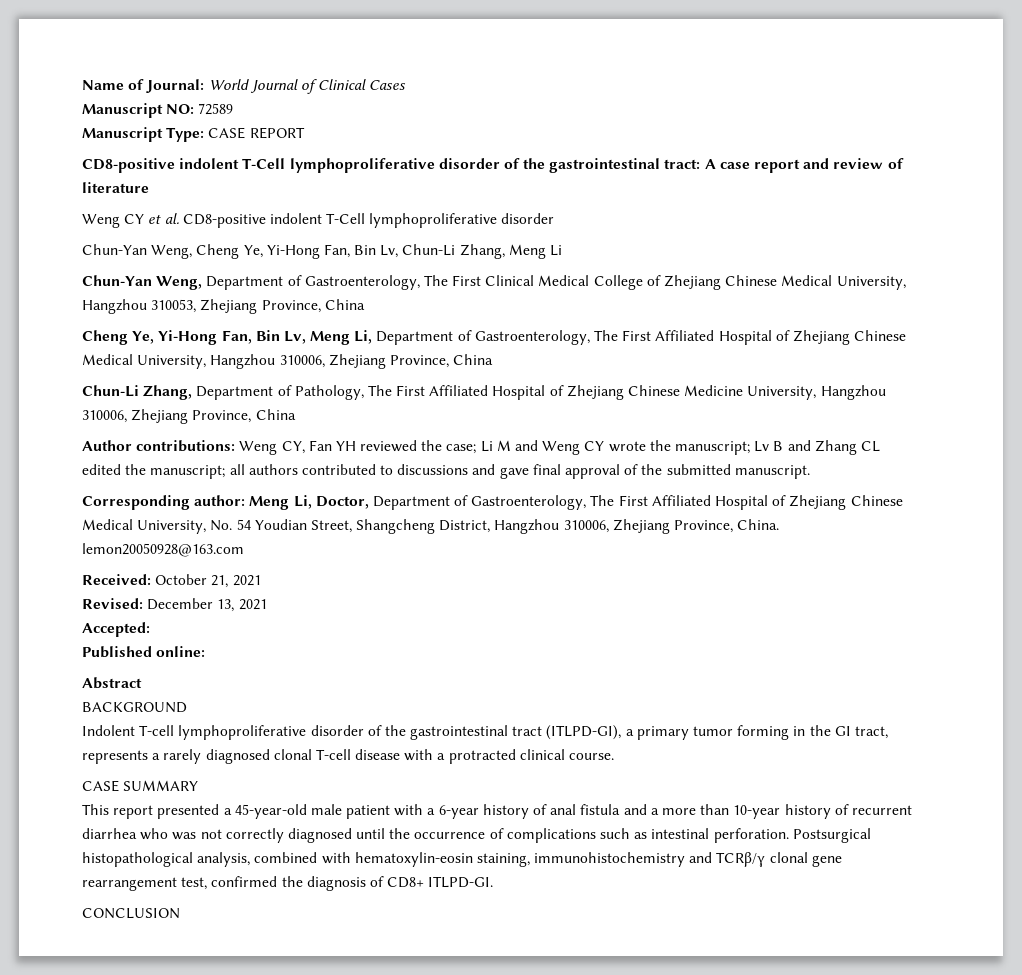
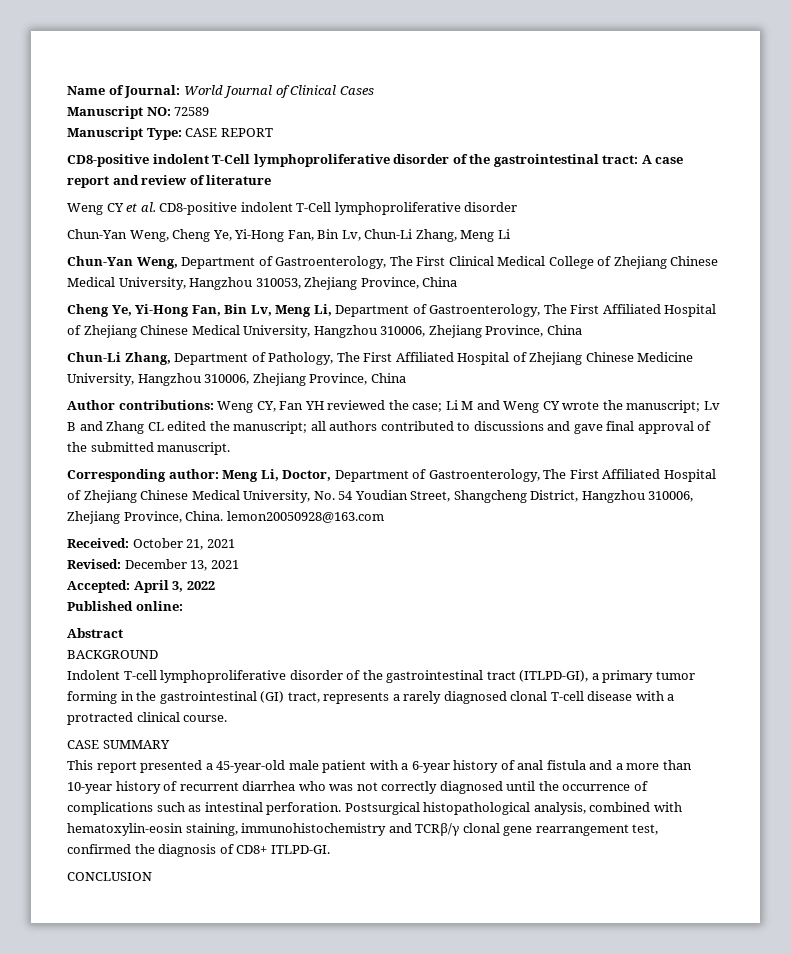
- Accepted:
+ Accepted: April 3, 2022
- Indolent T-cell lymphoproliferative disorder of the gastrointestinal tract (ITLPD-GI), a primary tumor forming in the GI tract, represents a rarely diagnosed clonal T-cell disease with a protracted clinical course.
+ Indolent T-cell lymphoproliferative disorder of the gastrointestinal tract (ITLPD-GI), a primary tumor forming in the gastrointestinal (GI) tract, represents a rarely diagnosed clonal T-cell disease with a protracted clinical course.

